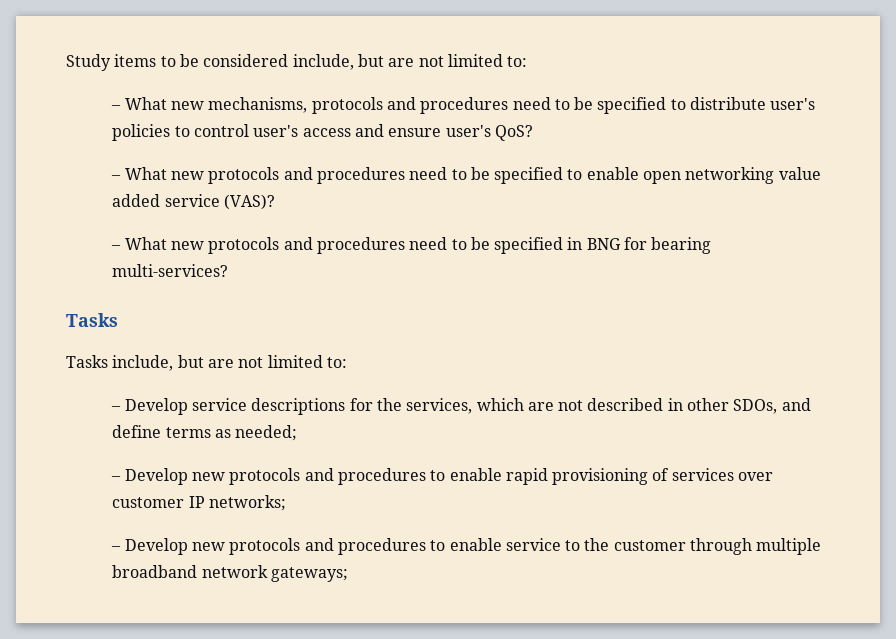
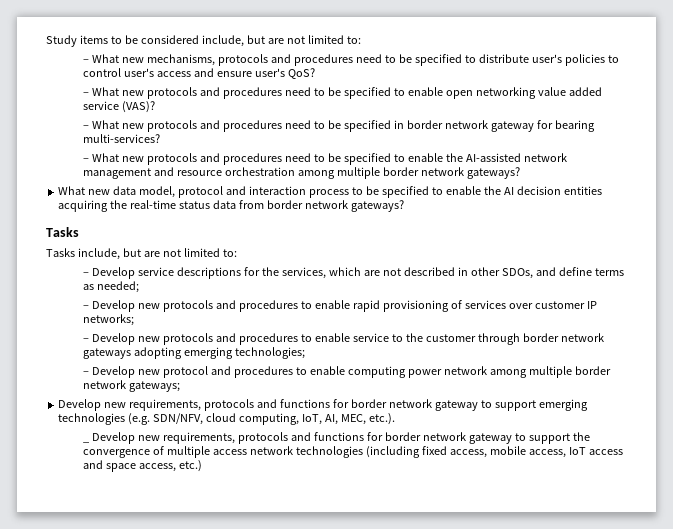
- – What new protocols and procedures need to be specified in BNG for bearing multi-services?
+ – What new protocols and procedures need to be specified in border network gateway for bearing multi-services?
+ – What new protocols and procedures need to be specified to enable the AI-assisted network management and resource orchestration among multiple border network gateways?
+ What new data model, protocol and interaction process to be specified to enable the AI decision entities acquiring the real-time status data from border network gateways?
- – Develop new protocols and procedures to enable service to the customer through multiple broadband network gateways;
+ – Develop new protocols and procedures to enable service to the customer through border network gateways adopting emerging technologies;
+ – Develop new protocol and procedures to enable computing power network among multiple border network gateways;
+ Develop new requirements, protocols and functions for border network gateway to support emerging technologies (e.g. SDN/NFV, cloud computing, IoT, AI, MEC, etc.).
+ _ Develop new requirements, protocols and functions for border network gateway to support the convergence of multiple access network technologies (including fixed access, mobile access, IoT access and space access, etc.)

